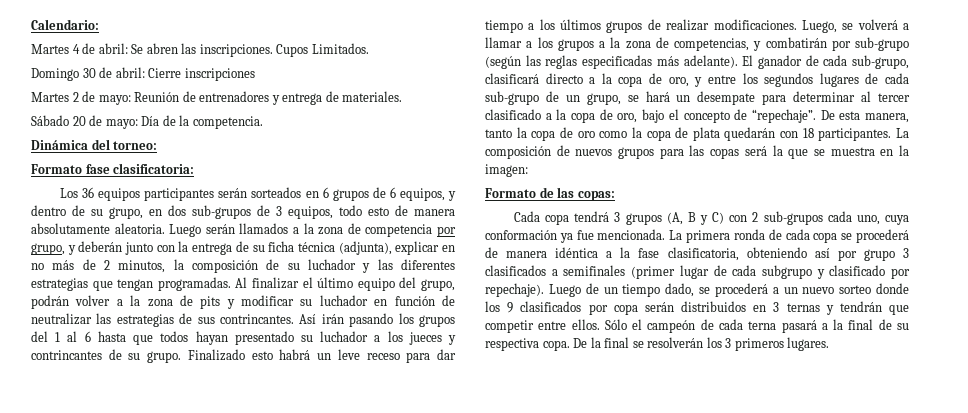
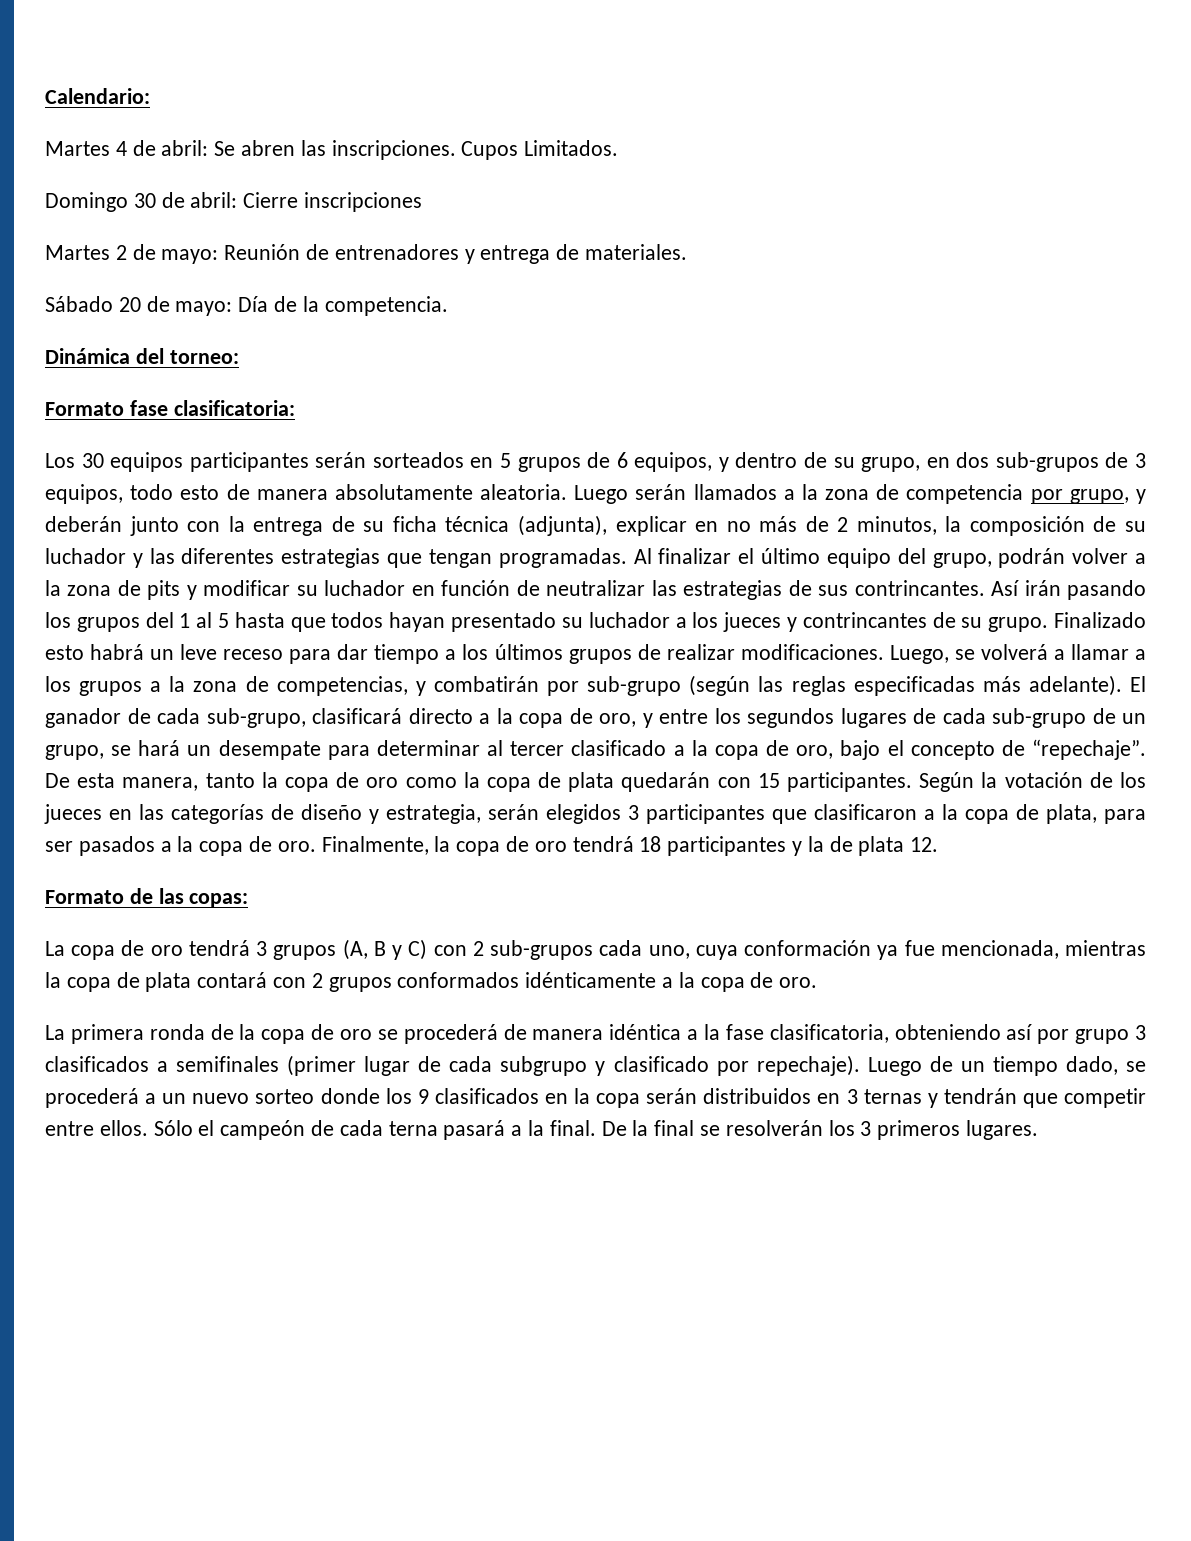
- Los 36 equipos participantes serán sorteados en 6 grupos de 6 equipos, y dentro de su grupo, en dos sub-grupos de 3 equipos, todo esto de manera absolutamente aleatoria.
+ Los 30 equipos participantes serán sorteados en 5 grupos de 6 equipos, y dentro de su grupo, en dos sub-grupos de 3 equipos, todo esto de manera absolutamente aleatoria.
- Así irán pasando los grupos del 1 al 6 hasta que todos hayan presentado su luchador a los jueces y contrincantes de su grupo.
+ Así irán pasando los grupos del 1 al 5 hasta que todos hayan presentado su luchador a los jueces y contrincantes de su grupo.
- De esta manera, tanto la copa de oro como la copa de plata quedarán con 18 participantes. La composición de nuevos grupos para las copas será la que se muestra en la imagen:
+ De esta manera, tanto la copa de oro como la copa de plata quedarán con 15 participantes. Según la votación de los jueces en las categorías de diseño y estrategia, serán elegidos 3 participantes que clasificaron a la copa de plata, para ser pasados a la copa de oro. Finalmente, la copa de oro tendrá 18 participantes y la de plata 12.
- Cada copa tendrá 3 grupos (A, B y C) con 2 sub-grupos cada uno, cuya conformación ya fue mencionada. La primera ronda de cada copa se procederá de manera idéntica a la fase clasificatoria, obteniendo así por grupo 3 clasificados a semifinales (primer lugar de cada subgrupo y clasificado por repechaje).
+ La copa de oro tendrá 3 grupos (A, B y C) con 2 sub-grupos cada uno, cuya conformación ya fue mencionada, mientras la copa de plata contará con 2 grupos conformados idénticamente a la copa de oro.
+ La primera ronda de la copa de oro se procederá de manera idéntica a la fase clasificatoria, obteniendo así por grupo 3 clasificados a semifinales (primer lugar de cada subgrupo y clasificado por repechaje).
- Luego de un tiempo dado, se procederá a un nuevo sorteo donde los 9 clasificados por copa serán distribuidos en 3 ternas y tendrán que competir entre ellos.
+ Luego de un tiempo dado, se procederá a un nuevo sorteo donde los 9 clasificados en la copa serán distribuidos en 3 ternas y tendrán que competir entre ellos.
- Sólo el campeón de cada terna pasará a la final de su respectiva copa.
+ Sólo el campeón de cada terna pasará a la final.

